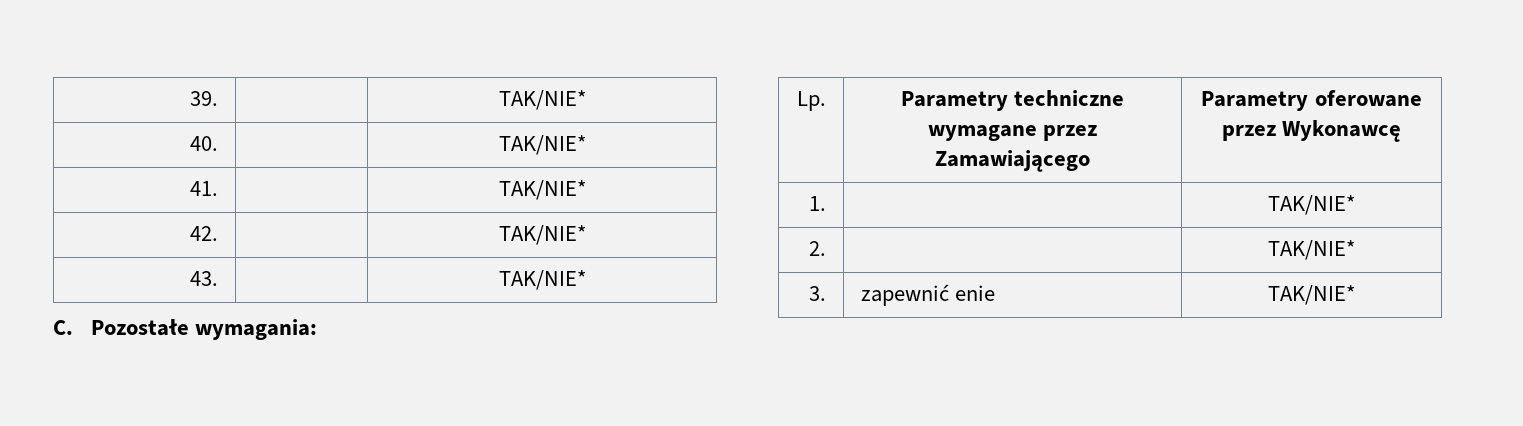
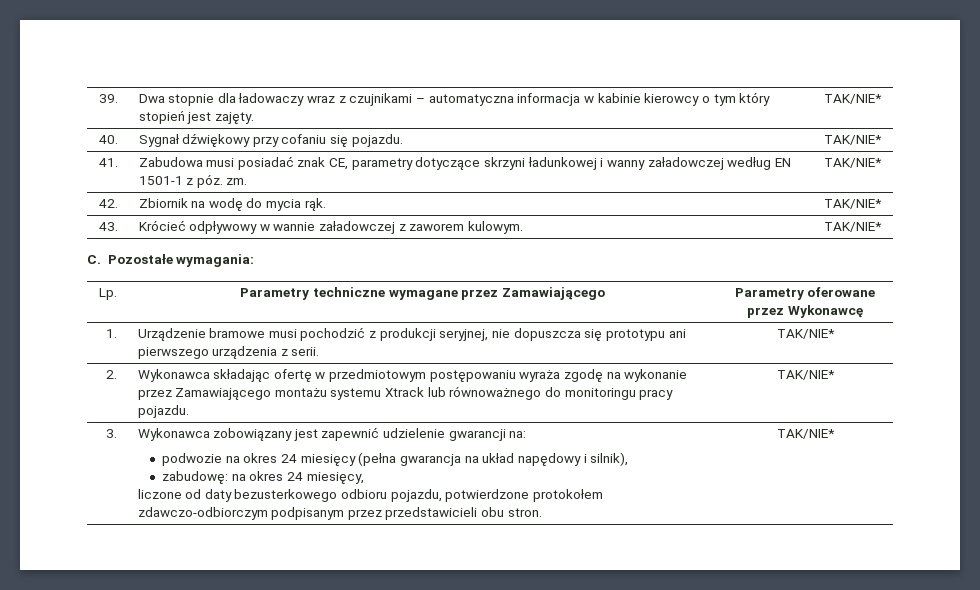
- 39. | | TAK/NIE*
- 40. | | TAK/NIE*
- 41. | | TAK/NIE*
- 42. | | TAK/NIE*
- 43. | | TAK/NIE*
+ 39. | Dwa stopnie dla ładowaczy wraz z czujnikami – automatyczna informacja w kabinie kierowcy o tym który stopień jest zajęty. | TAK/NIE*
+ 40. | Sygnał dźwiękowy przy cofaniu się pojazdu. | TAK/NIE*
+ 41. | Zabudowa musi posiadać znak CE, parametry dotyczące skrzyni ładunkowej i wanny załadowczej według EN 1501-1 z póz. zm. | TAK/NIE*
+ 42. | Zbiornik na wodę do mycia rąk. | TAK/NIE*
+ 43. | Krócieć odpływowy w wannie załadowczej z zaworem kulowym. | TAK/NIE*
- 1. | | TAK/NIE*
- 2. | | TAK/NIE*
- 3. | zapewnić enie | TAK/NIE*
+ 1. | Urządzenie bramowe musi pochodzić z produkcji seryjnej, nie dopuszcza się prototypu ani pierwszego urządzenia z serii. | TAK/NIE*
+ 2. | Wykonawca składając ofertę w przedmiotowym postępowaniu wyraża zgodę na wykonanie przez Zamawiającego montażu systemu Xtrack lub równoważnego do monitoringu pracy pojazdu. | TAK/NIE*
+ 3. | Wykonawca zobowiązany jest zapewnić udzielenie gwarancji na:
+ podwozie na okres 24 miesięcy (pełna gwarancja na układ napędowy i silnik),
+ zabudowę: na okres 24 miesięcy,
+ liczone od daty bezusterkowego odbioru pojazdu, potwierdzone protokołem zdawczo-odbiorczym podpisanym przez przedstawicieli obu stron. | TAK/NIE*

